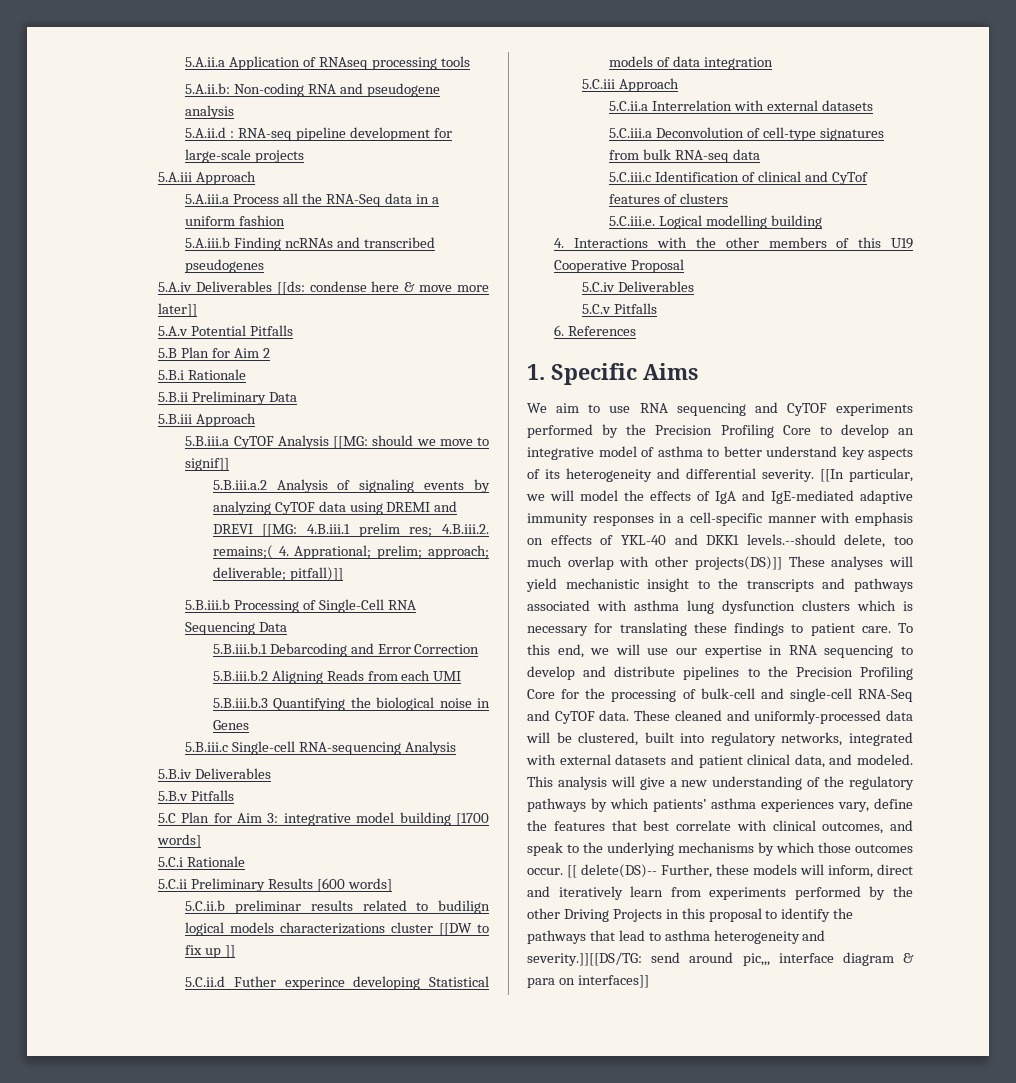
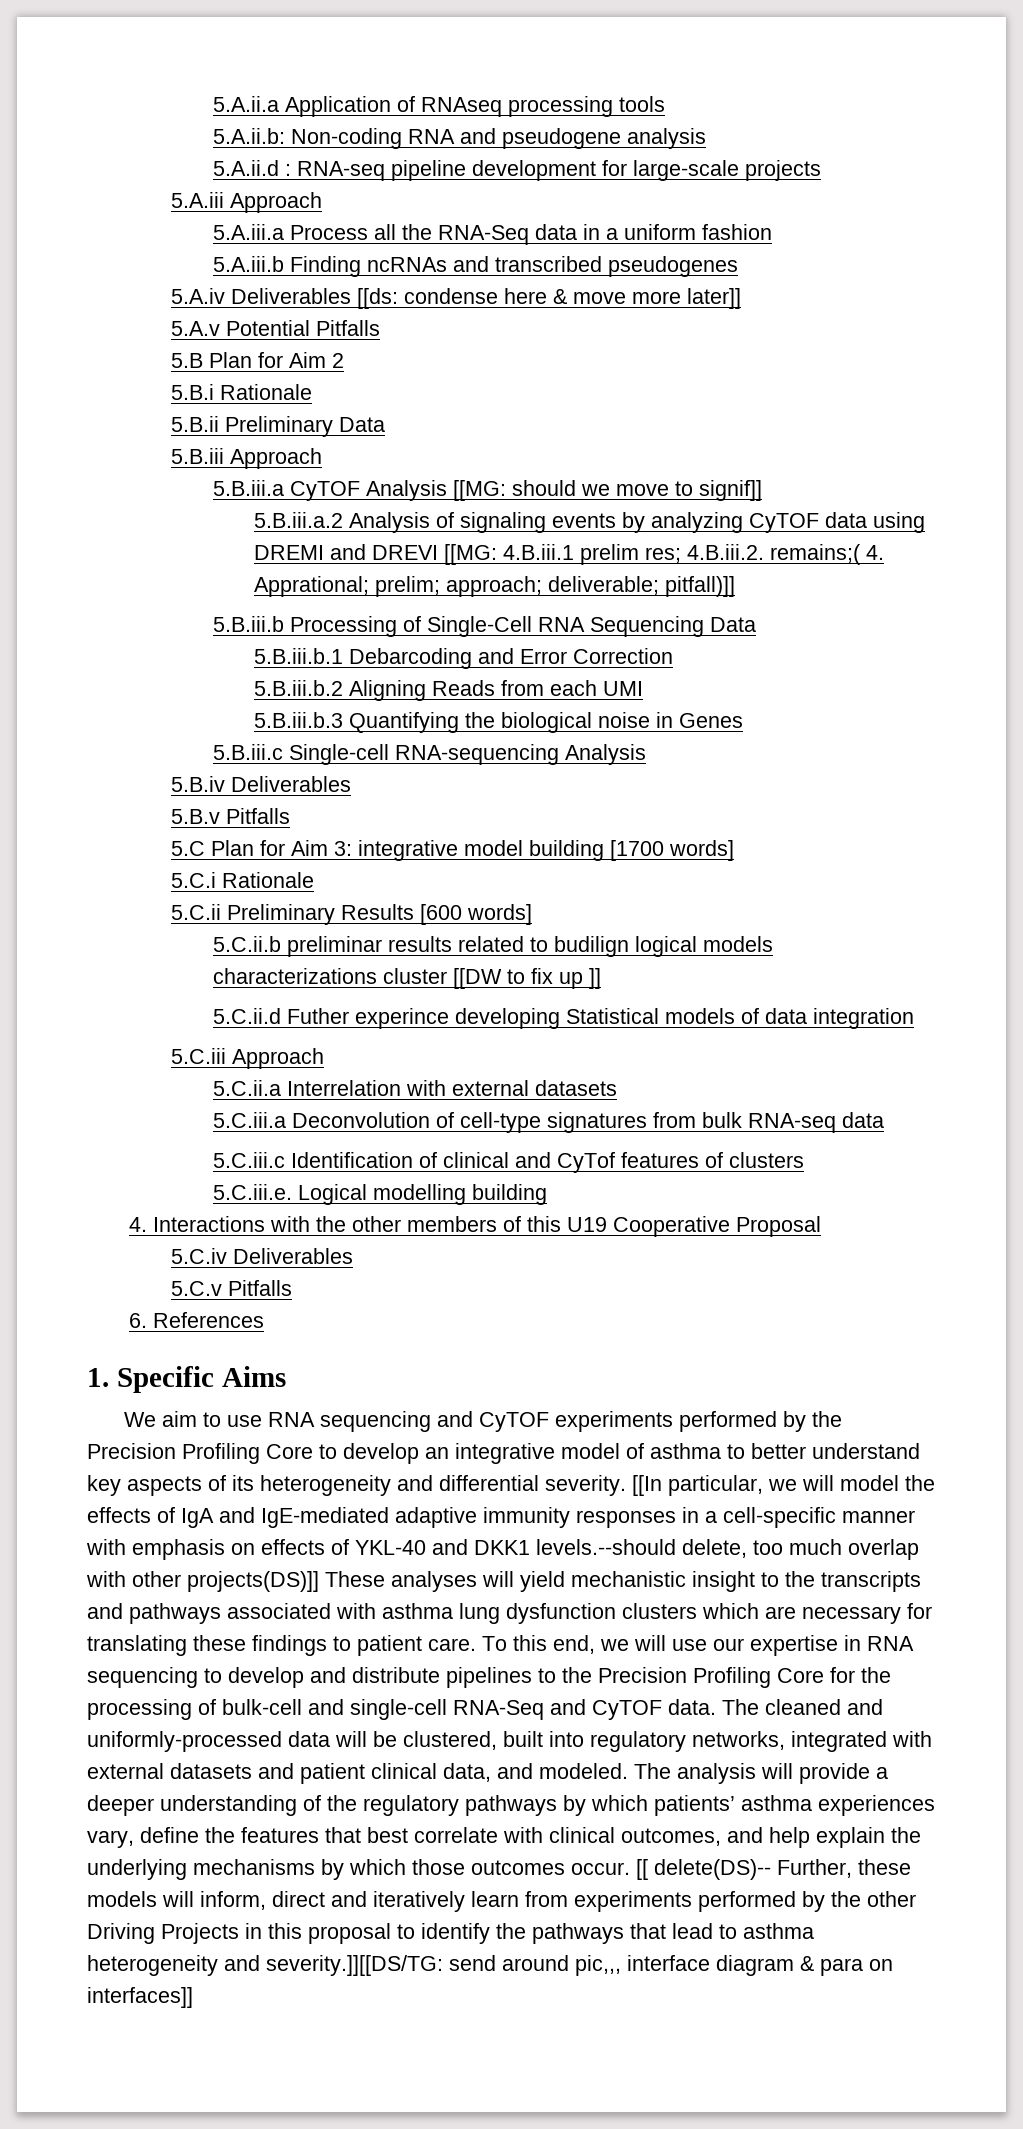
- [[In particular, we will model the effects of IgA and IgE-mediated adaptive immunity responses in a cell-specific manner with emphasis on effects of YKL-40 and DKK1 levels.--should delete, too much overlap with other projects(DS)]] These analyses will yield mechanistic insight to the transcripts and pathways associated with asthma lung dysfunction clusters which is necessary for translating these findings to patient care.
+ [[In particular, we will model the effects of IgA and IgE-mediated adaptive immunity responses in a cell-specific manner with emphasis on effects of YKL-40 and DKK1 levels.--should delete, too much overlap with other projects(DS)]] These analyses will yield mechanistic insight to the transcripts and pathways associated with asthma lung dysfunction clusters which are necessary for translating these findings to patient care.
- These cleaned and uniformly-processed data will be clustered, built into regulatory networks, integrated with external datasets and patient clinical data, and modeled.
+ The cleaned and uniformly-processed data will be clustered, built into regulatory networks, integrated with external datasets and patient clinical data, and modeled.
- This analysis will give a new understanding of the regulatory pathways by which patients’ asthma experiences vary, define the features that best correlate with clinical outcomes, and speak to the underlying mechanisms by which those outcomes occur.
+ The analysis will provide a deeper understanding of the regulatory pathways by which patients’ asthma experiences vary, define the features that best correlate with clinical outcomes, and help explain the underlying mechanisms by which those outcomes occur.

